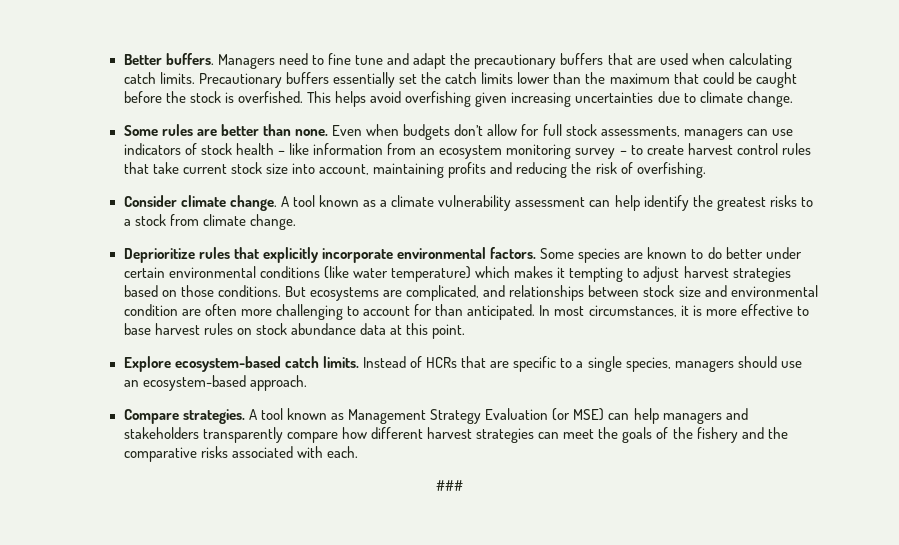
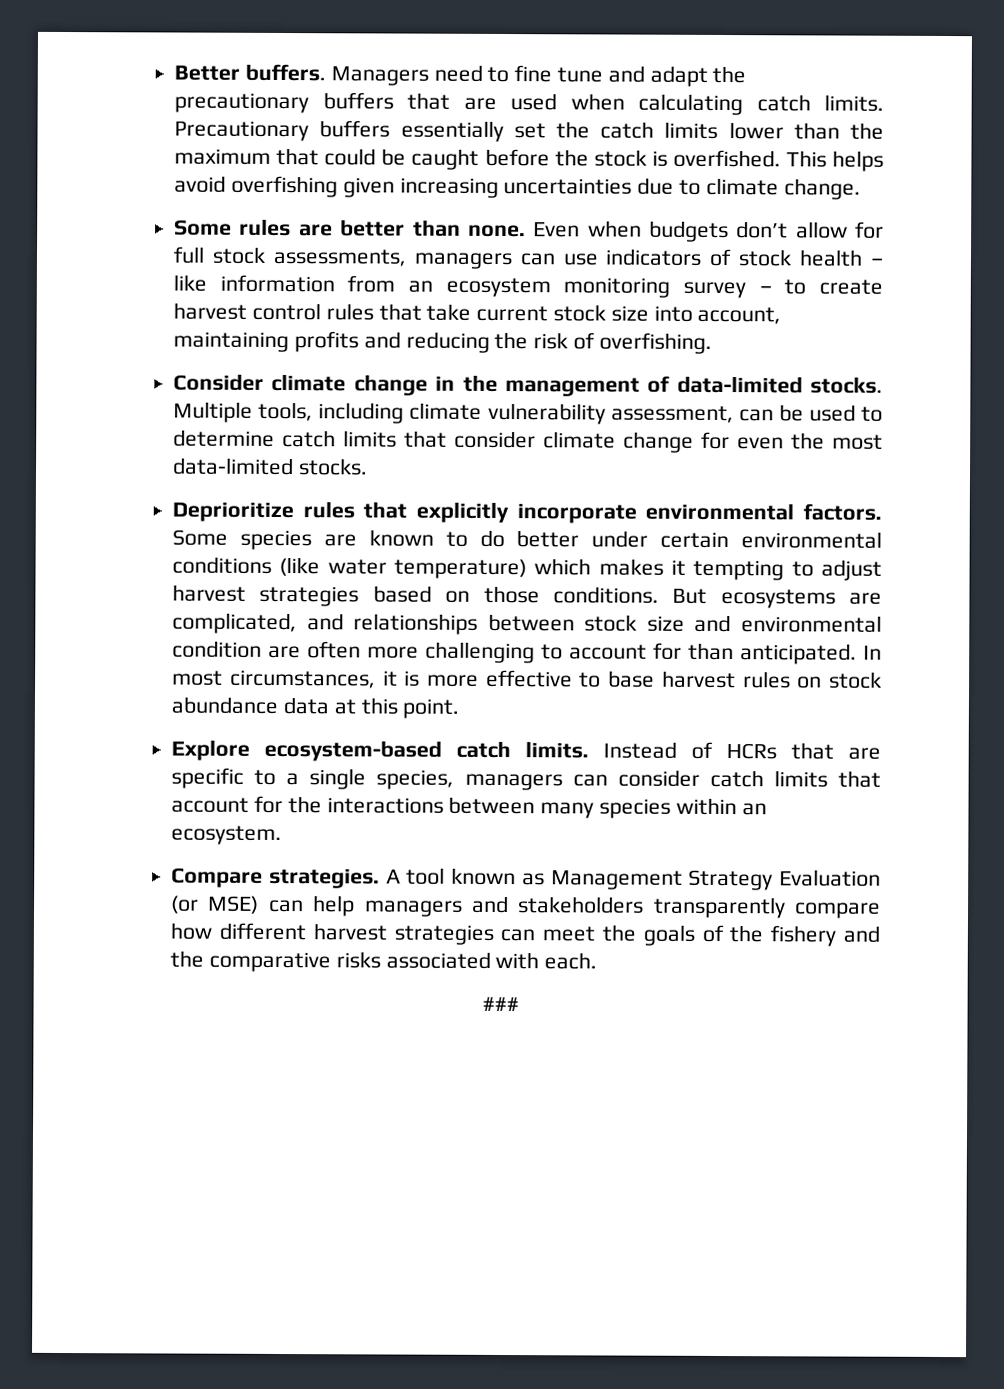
- Consider climate change. A tool known as a climate vulnerability assessment can help identify the greatest risks to a stock from climate change.
+ Consider climate change in the management of data-limited stocks. Multiple tools, including climate vulnerability assessment, can be used to determine catch limits that consider climate change for even the most data-limited stocks.
- Instead of HCRs that are specific to a single species, managers should use an ecosystem-based approach.
+ Instead of HCRs that are specific to a single species, managers can consider catch limits that account for the interactions between many species within an ecosystem.

